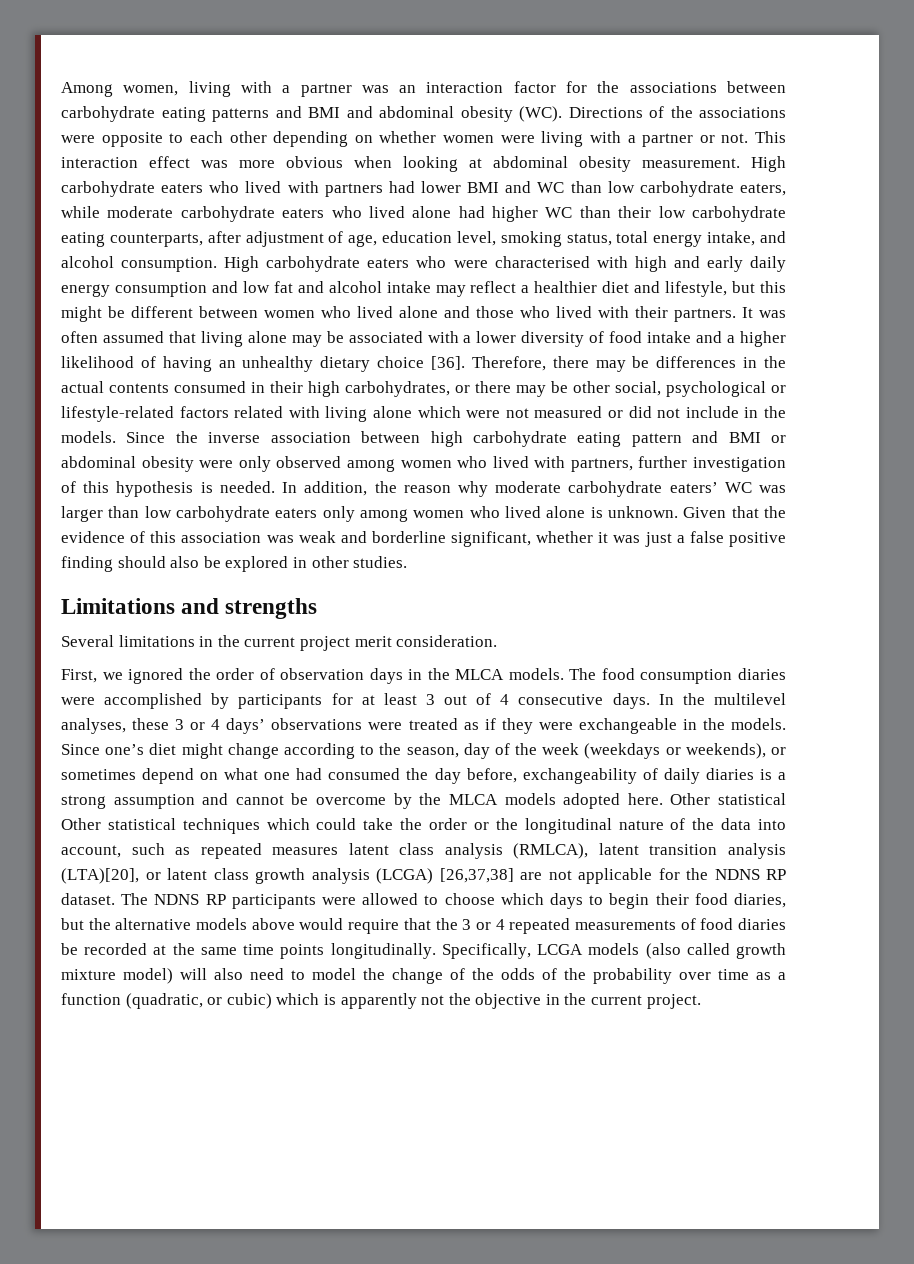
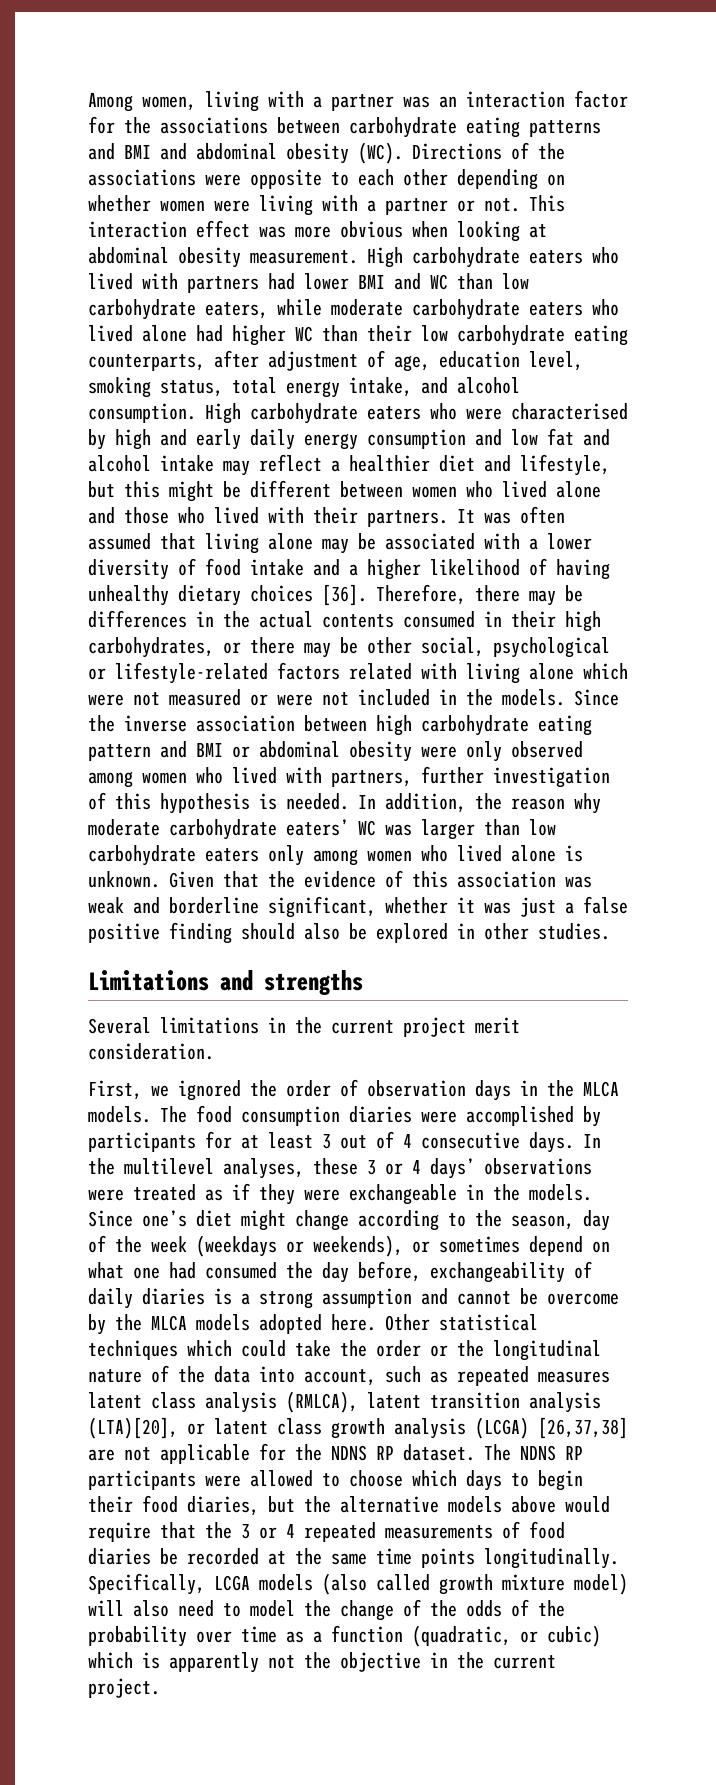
- High carbohydrate eaters who were characterised with high and early daily energy consumption and low fat and alcohol intake may reflect a healthier diet and lifestyle, but this might be different between women who lived alone and those who lived with their partners.
+ High carbohydrate eaters who were characterised by high and early daily energy consumption and low fat and alcohol intake may reflect a healthier diet and lifestyle, but this might be different between women who lived alone and those who lived with their partners.
- It was often assumed that living alone may be associated with a lower diversity of food intake and a higher likelihood of having an unhealthy dietary choice [36].
+ It was often assumed that living alone may be associated with a lower diversity of food intake and a higher likelihood of having unhealthy dietary choices [36].
- Therefore, there may be differences in the actual contents consumed in their high carbohydrates, or there may be other social, psychological or lifestyle-related factors related with living alone which were not measured or did not include in the models.
+ Therefore, there may be differences in the actual contents consumed in their high carbohydrates, or there may be other social, psychological or lifestyle-related factors related with living alone which were not measured or were not included in the models.
- Other statistical Other statistical techniques which could take the order or the longitudinal nature of the data into account, such as repeated measures latent class analysis (RMLCA), latent transition analysis (LTA)[20], or latent class growth analysis (LCGA) [26,37,38] are not applicable for the NDNS RP dataset.
+ Other statistical techniques which could take the order or the longitudinal nature of the data into account, such as repeated measures latent class analysis (RMLCA), latent transition analysis (LTA)[20], or latent class growth analysis (LCGA) [26,37,38] are not applicable for the NDNS RP dataset.

